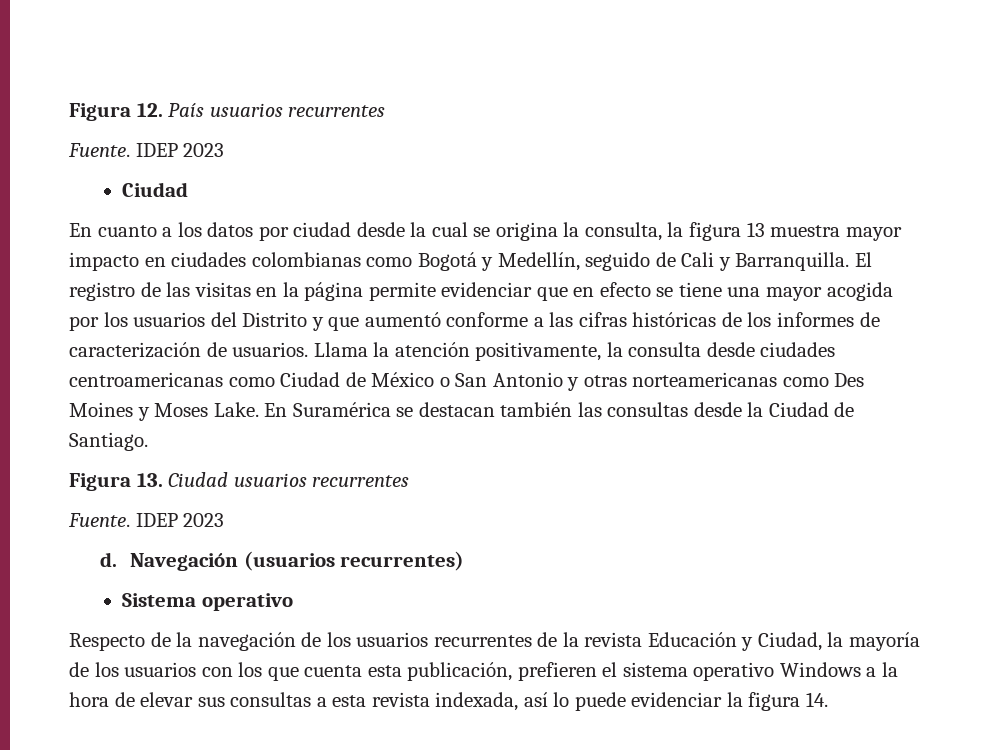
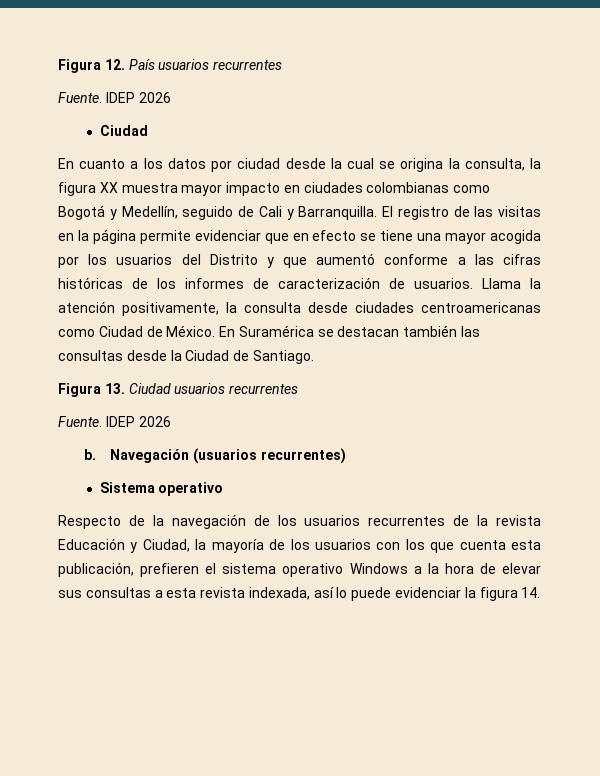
  Figura 12. País usuarios recurrentes
- Fuente. IDEP 2023
+ Fuente. IDEP 2026
- En cuanto a los datos por ciudad desde la cual se origina la consulta, la figura 13 muestra mayor impacto en ciudades colombianas como Bogotá y Medellín, seguido de Cali y Barranquilla.
+ En cuanto a los datos por ciudad desde la cual se origina la consulta, la figura XX muestra mayor impacto en ciudades colombianas como Bogotá y Medellín, seguido de Cali y Barranquilla.
- Llama la atención positivamente, la consulta desde ciudades centroamericanas como Ciudad de México o San Antonio y otras norteamericanas como Des Moines y Moses Lake.
+ Llama la atención positivamente, la consulta desde ciudades centroamericanas como Ciudad de México.
  Figura 13. Ciudad usuarios recurrentes
- Fuente. IDEP 2023
- d.
+ Fuente. IDEP 2026
+ b.

